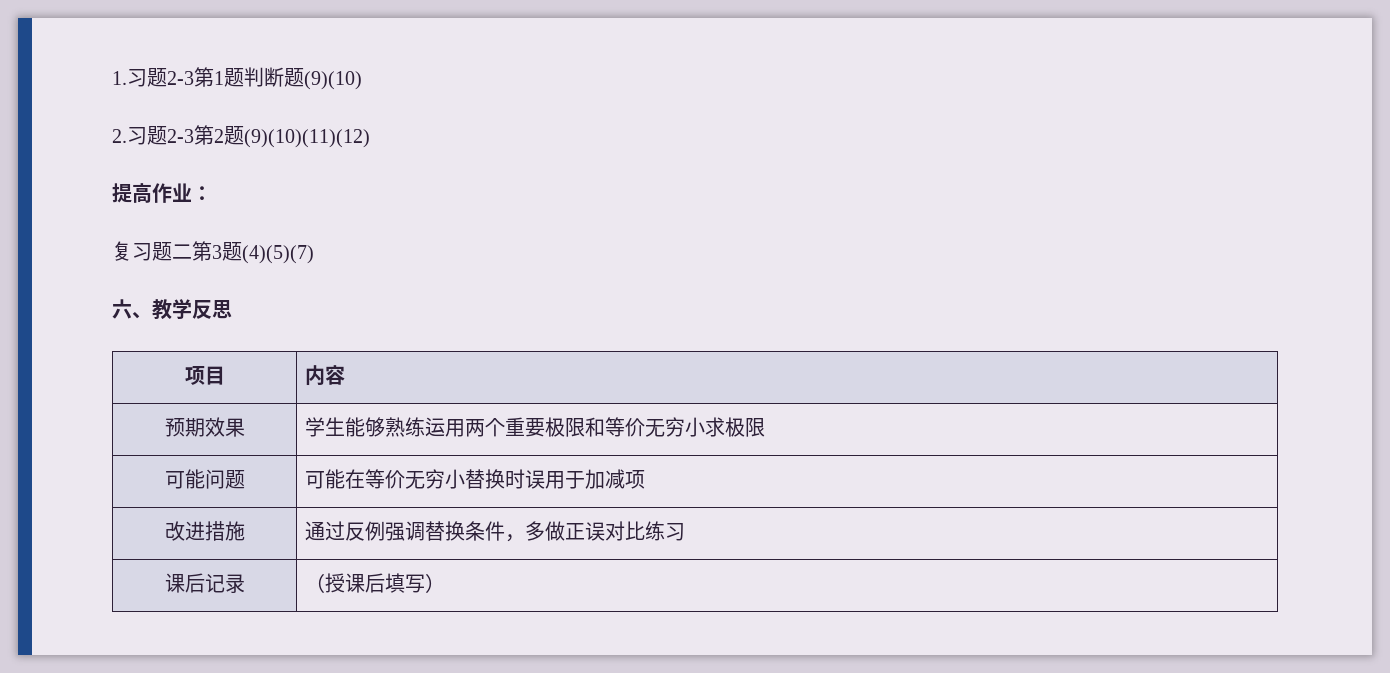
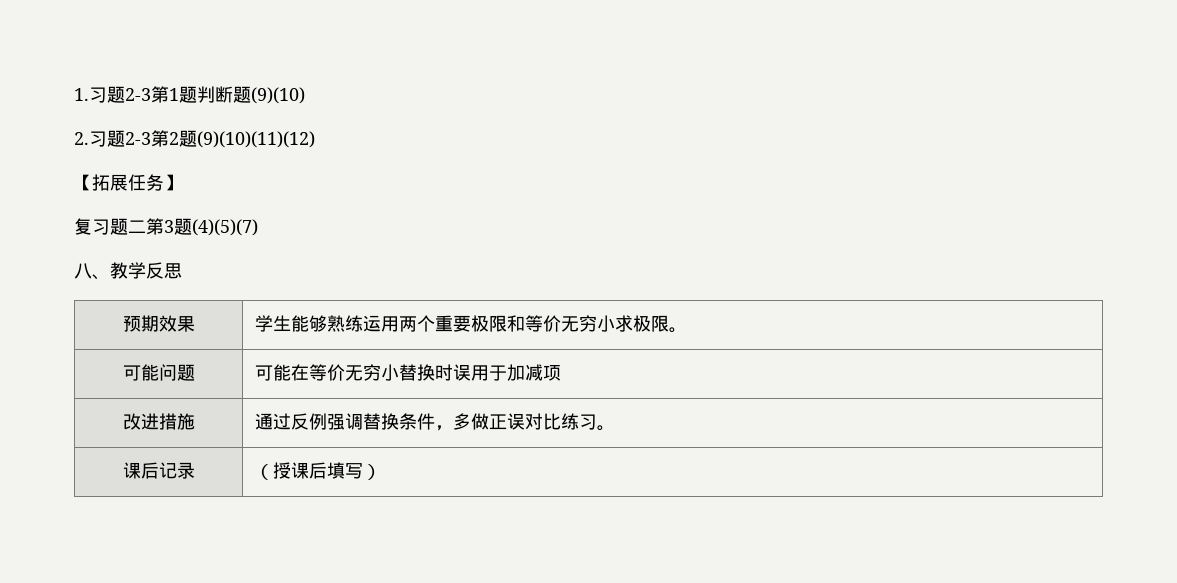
- 提高作业：
+ 【拓展任务】
- 六、教学反思
+ 八、教学反思
- 项目 | 内容
- 预期效果 | 学生能够熟练运用两个重要极限和等价无穷小求极限
+ 预期效果 | 学生能够熟练运用两个重要极限和等价无穷小求极限。
- 改进措施 | 通过反例强调替换条件，多做正误对比练习
+ 改进措施 | 通过反例强调替换条件，多做正误对比练习。

